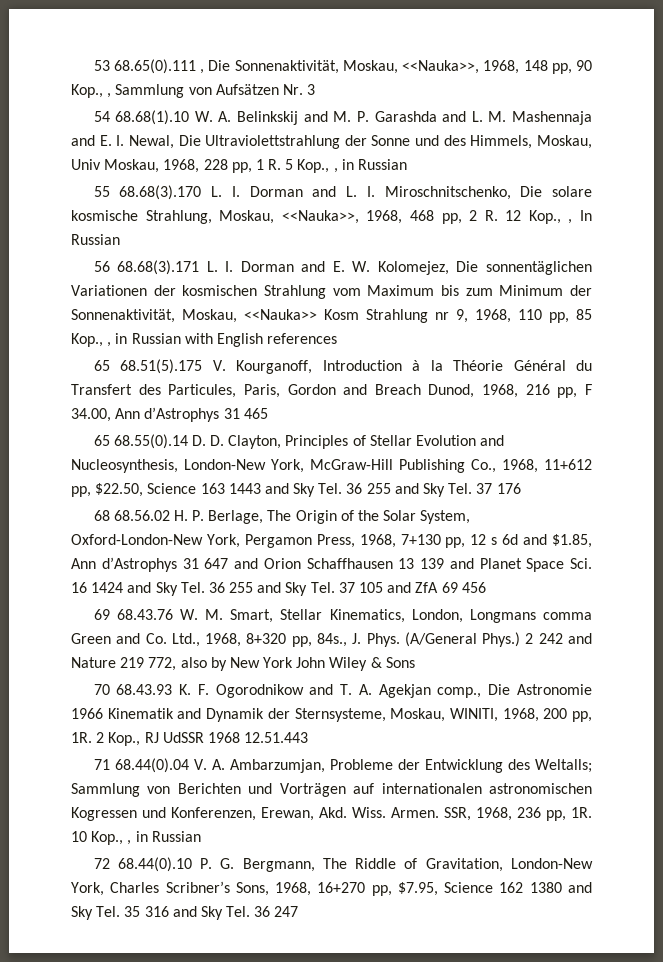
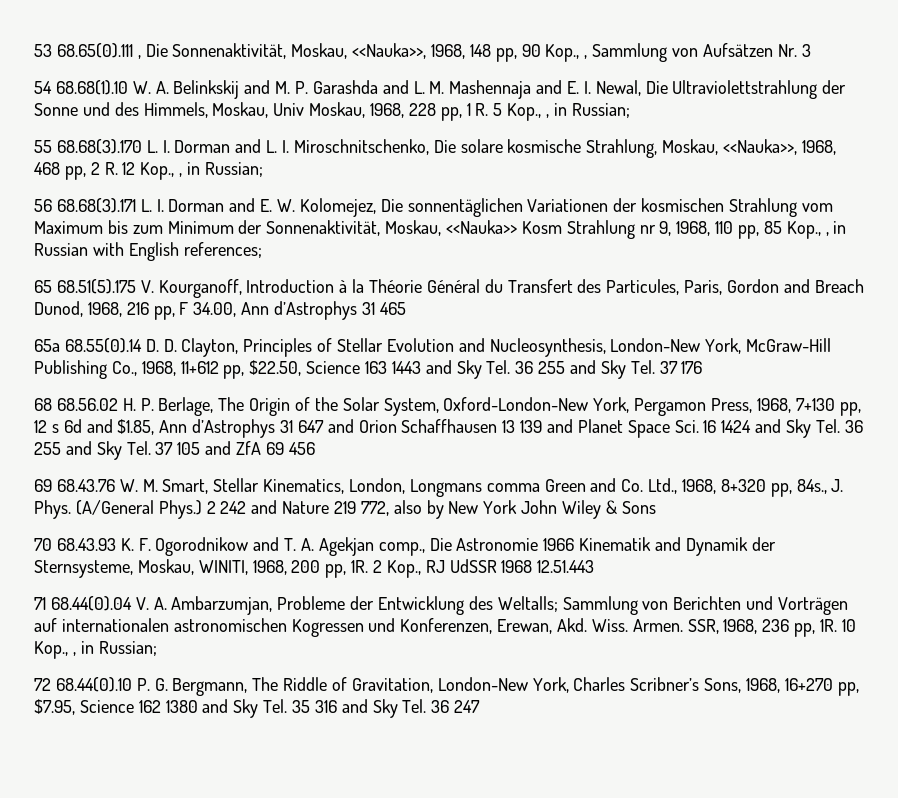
- 54 68.68(1).10 W. A. Belinkskij and M. P. Garashda and L. M. Mashennaja and E. I. Newal, Die Ultraviolettstrahlung der Sonne und des Himmels, Moskau, Univ Moskau, 1968, 228 pp, 1 R. 5 Kop., , in Russian
+ 54 68.68(1).10 W. A. Belinkskij and M. P. Garashda and L. M. Mashennaja and E. I. Newal, Die Ultraviolettstrahlung der Sonne und des Himmels, Moskau, Univ Moskau, 1968, 228 pp, 1 R. 5 Kop., , in Russian;
- 55 68.68(3).170 L. I. Dorman and L. I. Miroschnitschenko, Die solare kosmische Strahlung, Moskau, <<Nauka>>, 1968, 468 pp, 2 R. 12 Kop., , In Russian
+ 55 68.68(3).170 L. I. Dorman and L. I. Miroschnitschenko, Die solare kosmische Strahlung, Moskau, <<Nauka>>, 1968, 468 pp, 2 R. 12 Kop., , in Russian;
- 56 68.68(3).171 L. I. Dorman and E. W. Kolomejez, Die sonnentäglichen Variationen der kosmischen Strahlung vom Maximum bis zum Minimum der Sonnenaktivität, Moskau, <<Nauka>> Kosm Strahlung nr 9, 1968, 110 pp, 85 Kop., , in Russian with English references
+ 56 68.68(3).171 L. I. Dorman and E. W. Kolomejez, Die sonnentäglichen Variationen der kosmischen Strahlung vom Maximum bis zum Minimum der Sonnenaktivität, Moskau, <<Nauka>> Kosm Strahlung nr 9, 1968, 110 pp, 85 Kop., , in Russian with English references;
- 65 68.55(0).14 D. D. Clayton, Principles of Stellar Evolution and Nucleosynthesis, London-New York, McGraw-Hill Publishing Co., 1968, 11+612 pp, $22.50, Science 163 1443 and Sky Tel. 36 255 and Sky Tel. 37 176
+ 65a 68.55(0).14 D. D. Clayton, Principles of Stellar Evolution and Nucleosynthesis, London-New York, McGraw-Hill Publishing Co., 1968, 11+612 pp, $22.50, Science 163 1443 and Sky Tel. 36 255 and Sky Tel. 37 176
- 10 Kop., , in Russian
+ 10 Kop., , in Russian;

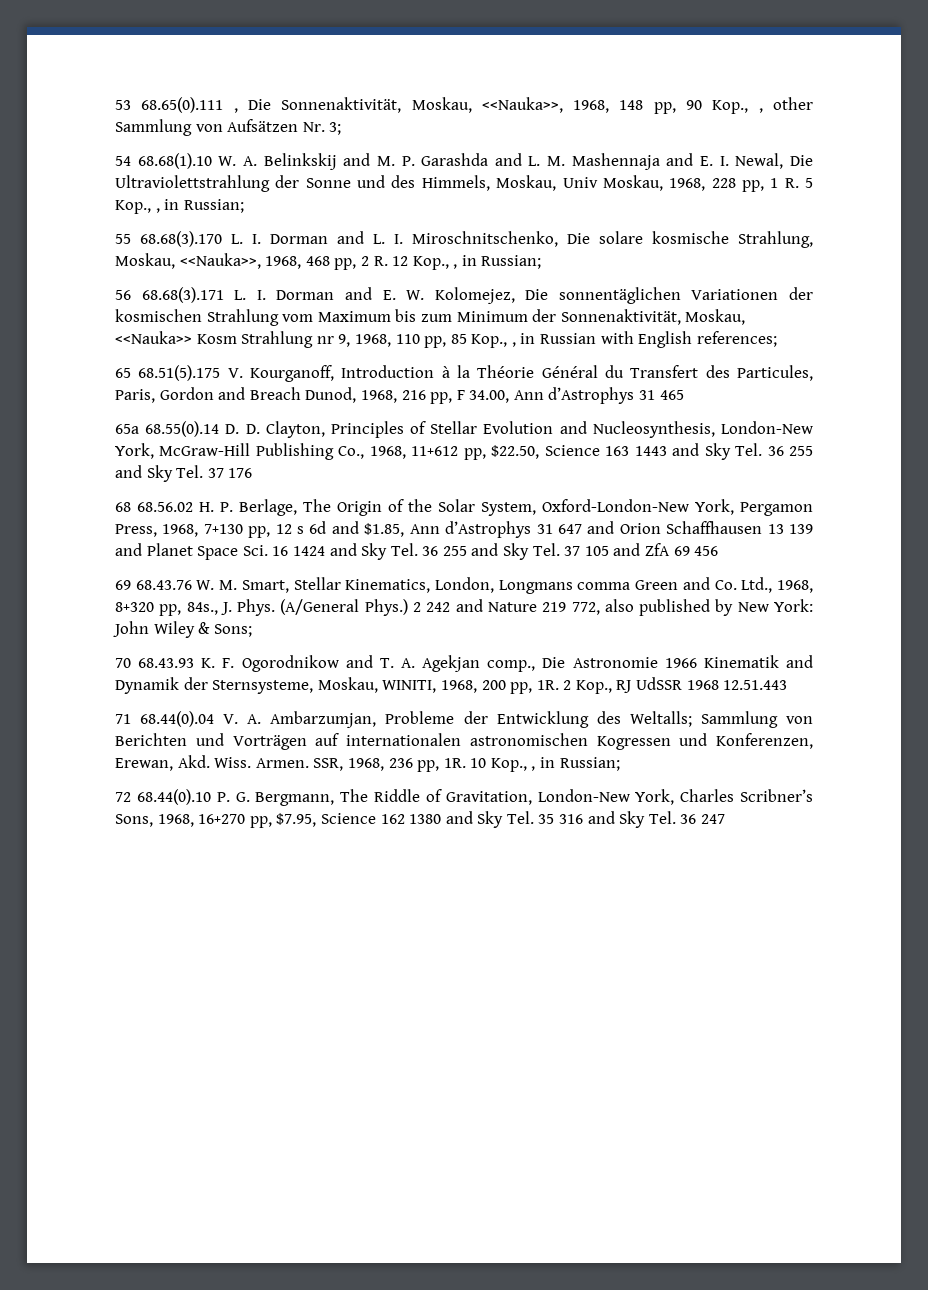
- 53 68.65(0).111 , Die Sonnenaktivität, Moskau, <<Nauka>>, 1968, 148 pp, 90 Kop., , Sammlung von Aufsätzen Nr. 3
+ 53 68.65(0).111 , Die Sonnenaktivität, Moskau, <<Nauka>>, 1968, 148 pp, 90 Kop., , other Sammlung von Aufsätzen Nr. 3;
- 2 242 and Nature 219 772, also by New York John Wiley & Sons
+ 2 242 and Nature 219 772, also published by New York: John Wiley & Sons;

